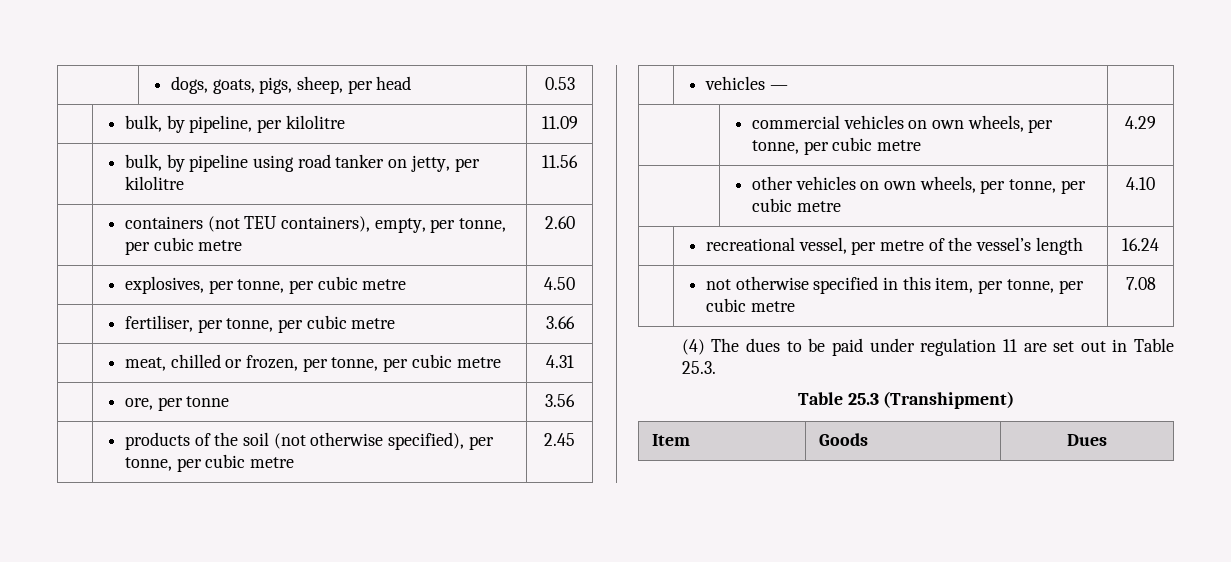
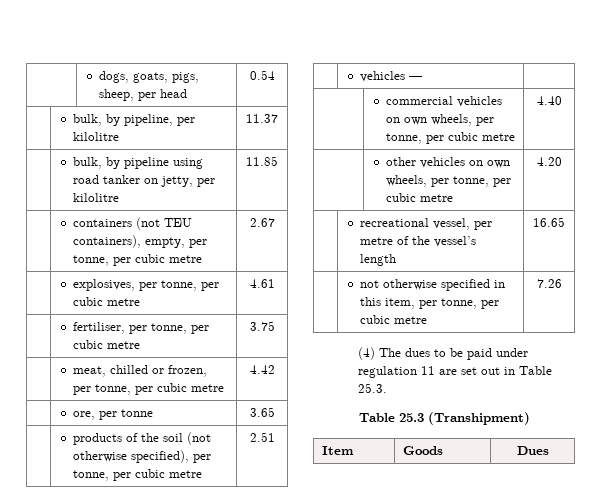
- | dogs, goats, pigs, sheep, per head | 0.53
+ | dogs, goats, pigs, sheep, per head | 0.54
- | bulk, by pipeline, per kilolitre | 11.09
+ | bulk, by pipeline, per kilolitre | 11.37
- | bulk, by pipeline using road tanker on jetty, per kilolitre | 11.56
+ | bulk, by pipeline using road tanker on jetty, per kilolitre | 11.85
- | containers (not TEU containers), empty, per tonne, per cubic metre | 2.60
+ | containers (not TEU containers), empty, per tonne, per cubic metre | 2.67
- | explosives, per tonne, per cubic metre | 4.50
+ | explosives, per tonne, per cubic metre | 4.61
- | fertiliser, per tonne, per cubic metre | 3.66
+ | fertiliser, per tonne, per cubic metre | 3.75
- | meat, chilled or frozen, per tonne, per cubic metre | 4.31
+ | meat, chilled or frozen, per tonne, per cubic metre | 4.42
- | ore, per tonne | 3.56
+ | ore, per tonne | 3.65
- | products of the soil (not otherwise specified), per tonne, per cubic metre | 2.45
+ | products of the soil (not otherwise specified), per tonne, per cubic metre | 2.51
- | commercial vehicles on own wheels, per tonne, per cubic metre | 4.29
+ | commercial vehicles on own wheels, per tonne, per cubic metre | 4.40
- | other vehicles on own wheels, per tonne, per cubic metre | 4.10
+ | other vehicles on own wheels, per tonne, per cubic metre | 4.20
- | recreational vessel, per metre of the vessel’s length | 16.24
+ | recreational vessel, per metre of the vessel’s length | 16.65
- | not otherwise specified in this item, per tonne, per cubic metre | 7.08
+ | not otherwise specified in this item, per tonne, per cubic metre | 7.26

